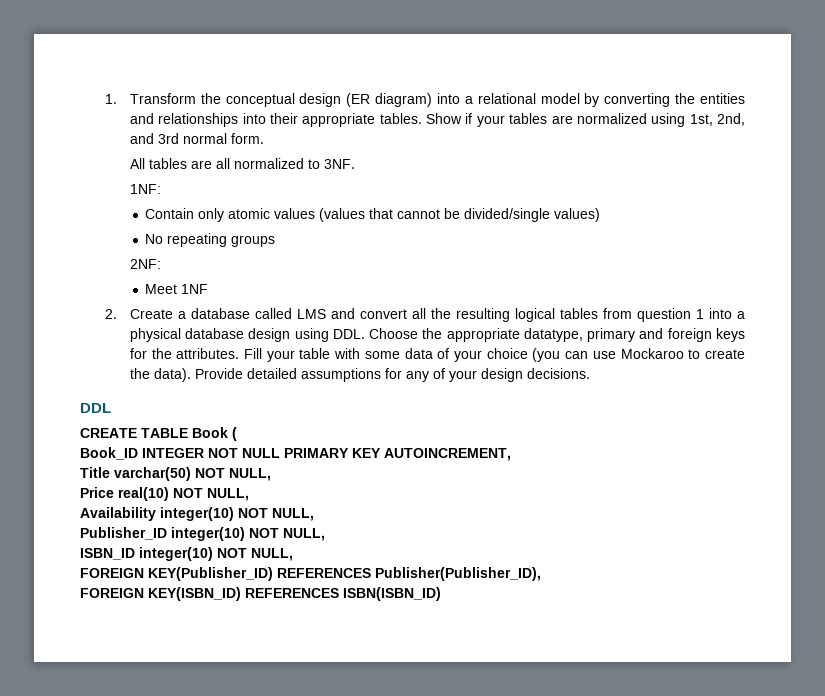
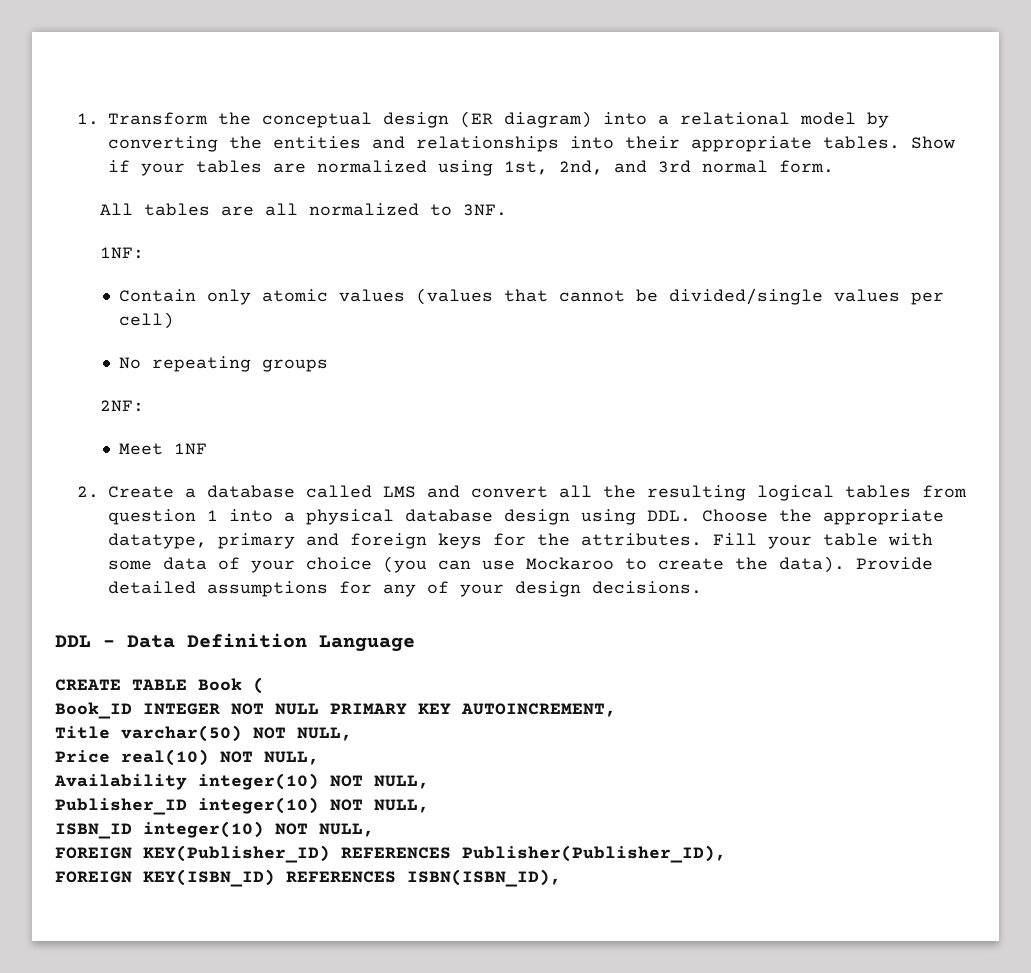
- Contain only atomic values (values that cannot be divided/single values)
+ Contain only atomic values (values that cannot be divided/single values per cell)
- DDL
+ DDL – Data Definition Language
- FOREIGN KEY(ISBN_ID) REFERENCES ISBN(ISBN_ID)
+ FOREIGN KEY(ISBN_ID) REFERENCES ISBN(ISBN_ID),

